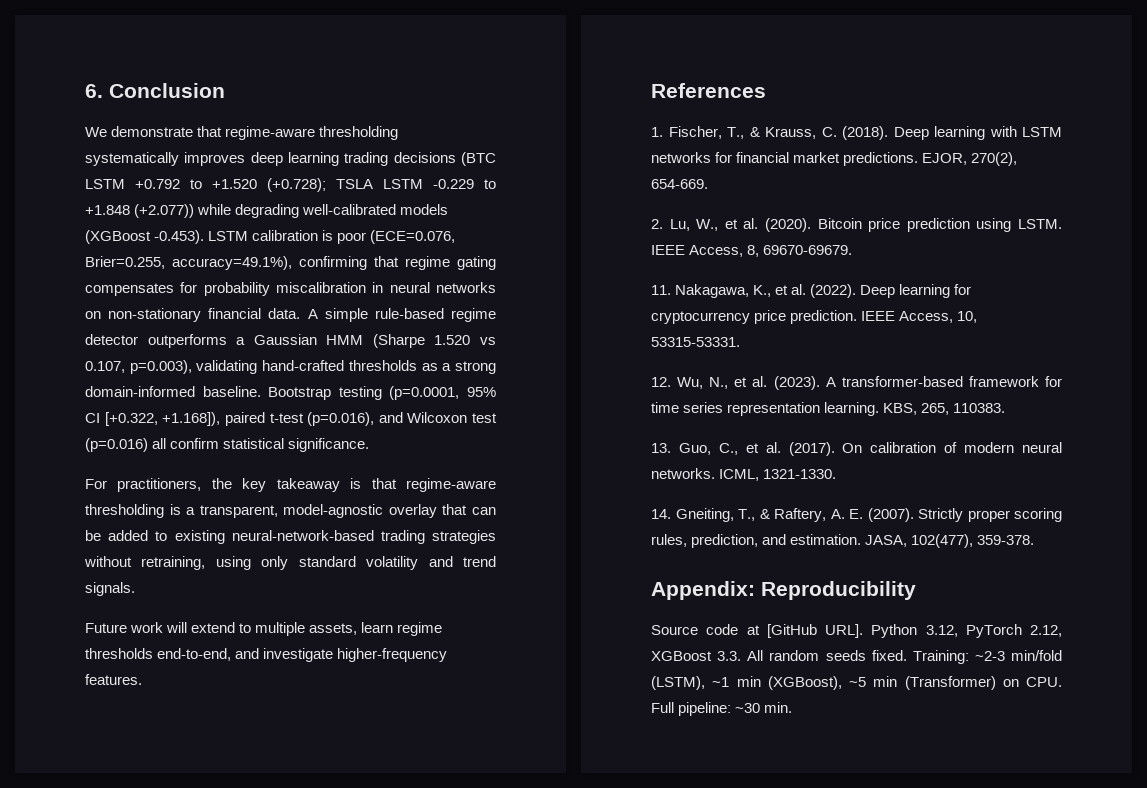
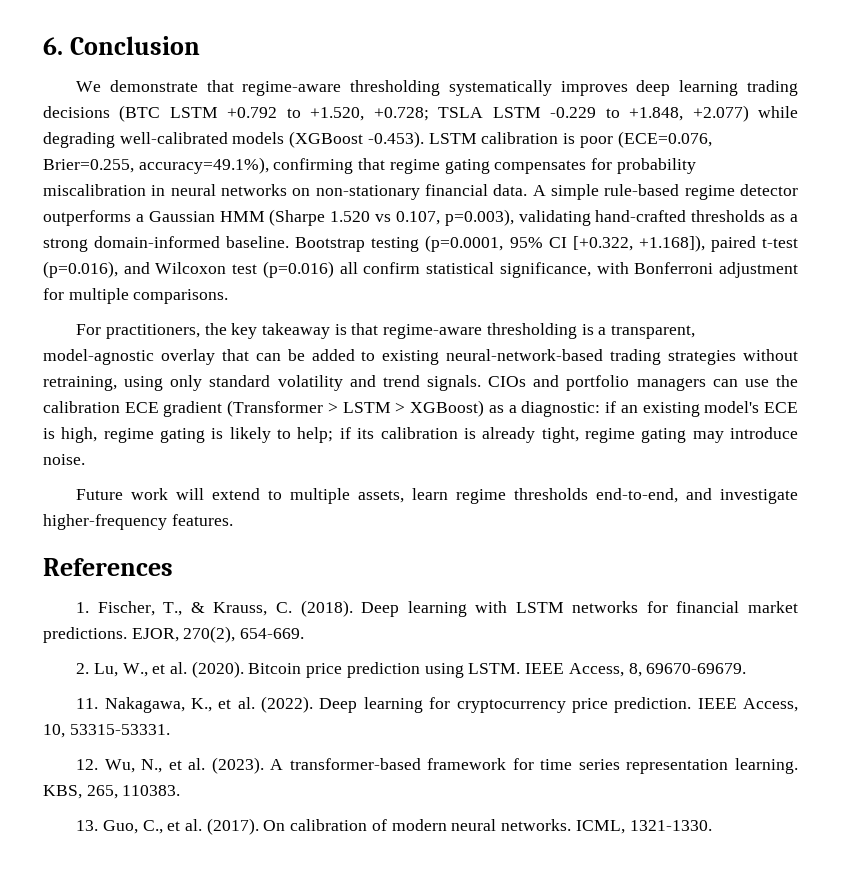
- We demonstrate that regime-aware thresholding systematically improves deep learning trading decisions (BTC LSTM +0.792 to +1.520 (+0.728); TSLA LSTM -0.229 to +1.848 (+2.077)) while degrading well-calibrated models (XGBoost -0.453). LSTM calibration is poor (ECE=0.076, Brier=0.255, accuracy=49.1%), confirming that regime gating compensates for probability miscalibration in neural networks on non-stationary financial data.
+ We demonstrate that regime-aware thresholding systematically improves deep learning trading decisions (BTC LSTM +0.792 to +1.520, +0.728; TSLA LSTM -0.229 to +1.848, +2.077) while degrading well-calibrated models (XGBoost -0.453). LSTM calibration is poor (ECE=0.076, Brier=0.255, accuracy=49.1%), confirming that regime gating compensates for probability miscalibration in neural networks on non-stationary financial data.
- Bootstrap testing (p=0.0001, 95% CI [+0.322, +1.168]), paired t-test (p=0.016), and Wilcoxon test (p=0.016) all confirm statistical significance.
+ Bootstrap testing (p=0.0001, 95% CI [+0.322, +1.168]), paired t-test (p=0.016), and Wilcoxon test (p=0.016) all confirm statistical significance, with Bonferroni adjustment for multiple comparisons.
+ CIOs and portfolio managers can use the calibration ECE gradient (Transformer > LSTM > XGBoost) as a diagnostic: if an existing model's ECE is high, regime gating is likely to help; if its calibration is already tight, regime gating may introduce noise.
- 14. Gneiting, T., & Raftery, A. E. (2007). Strictly proper scoring rules, prediction, and estimation. JASA, 102(477), 359-378.
- Appendix: Reproducibility
- Source code at [GitHub URL]. Python 3.12, PyTorch 2.12, XGBoost 3.3. All random seeds fixed. Training: ~2-3 min/fold (LSTM), ~1 min (XGBoost), ~5 min (Transformer) on CPU. Full pipeline: ~30 min.

